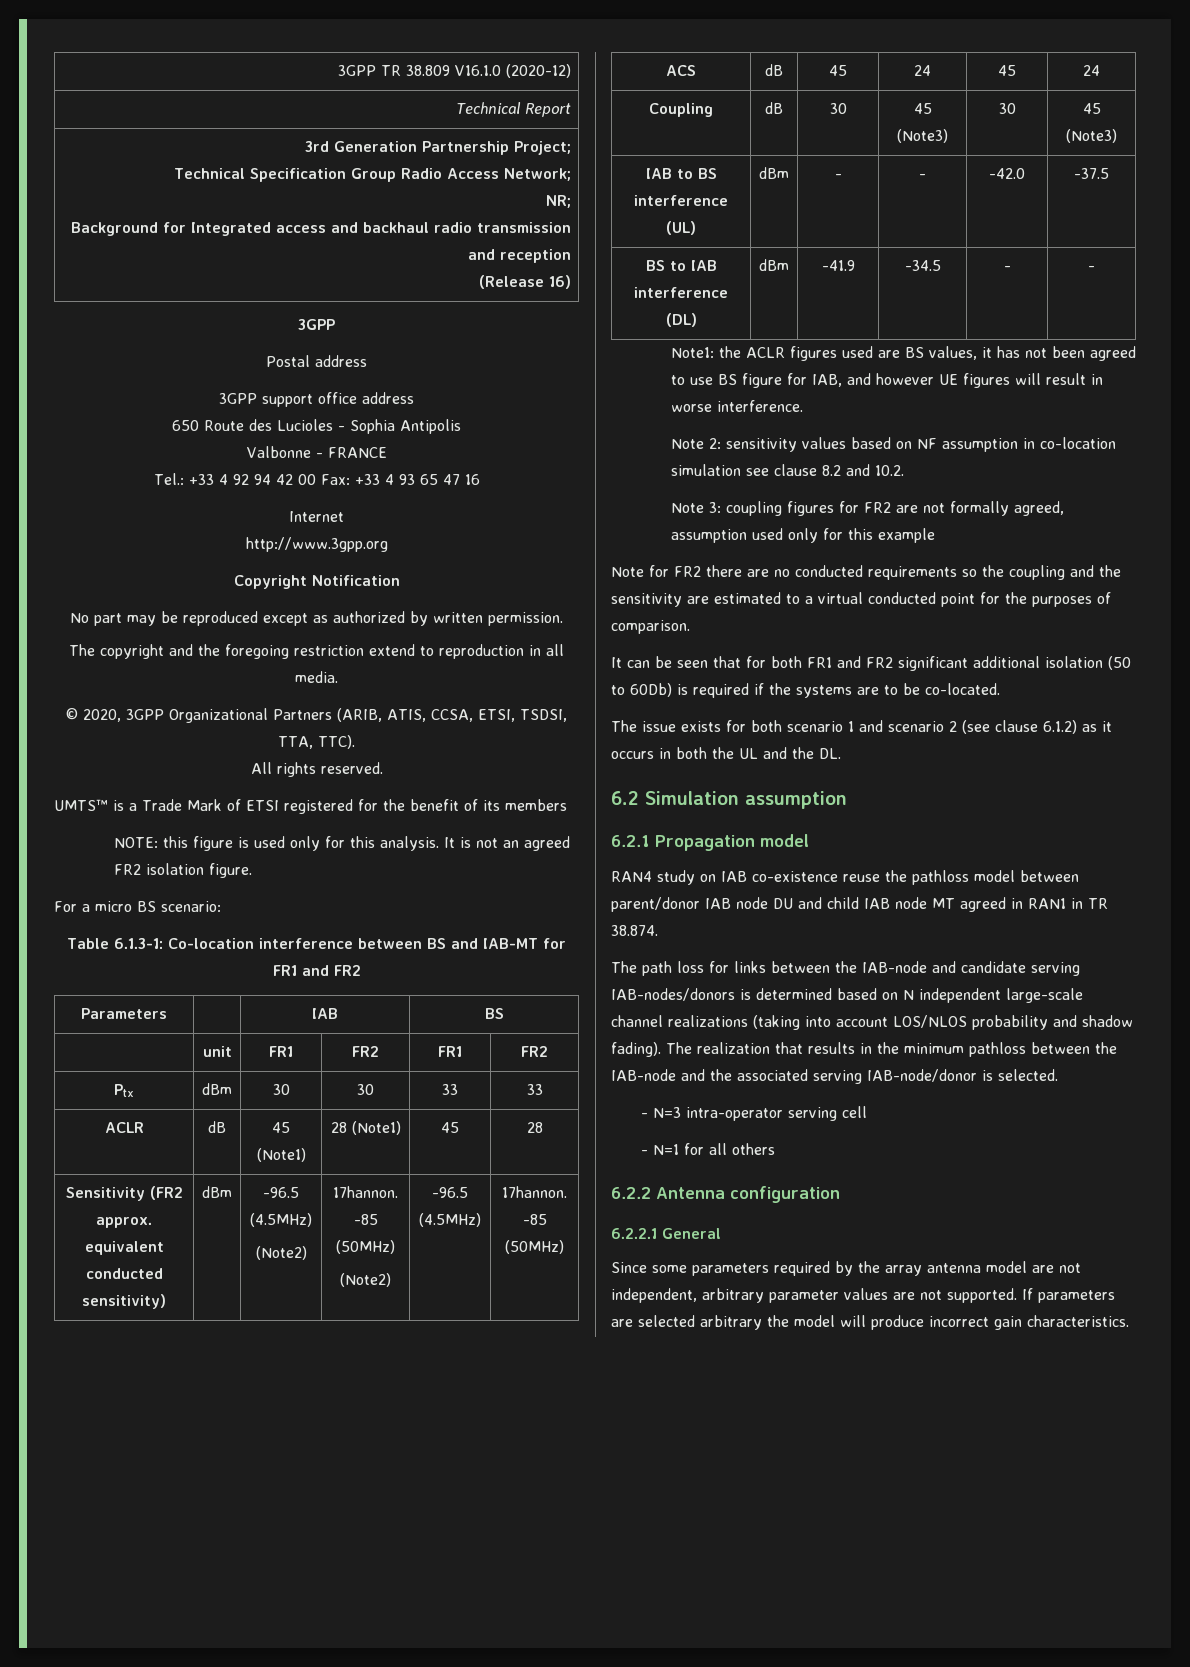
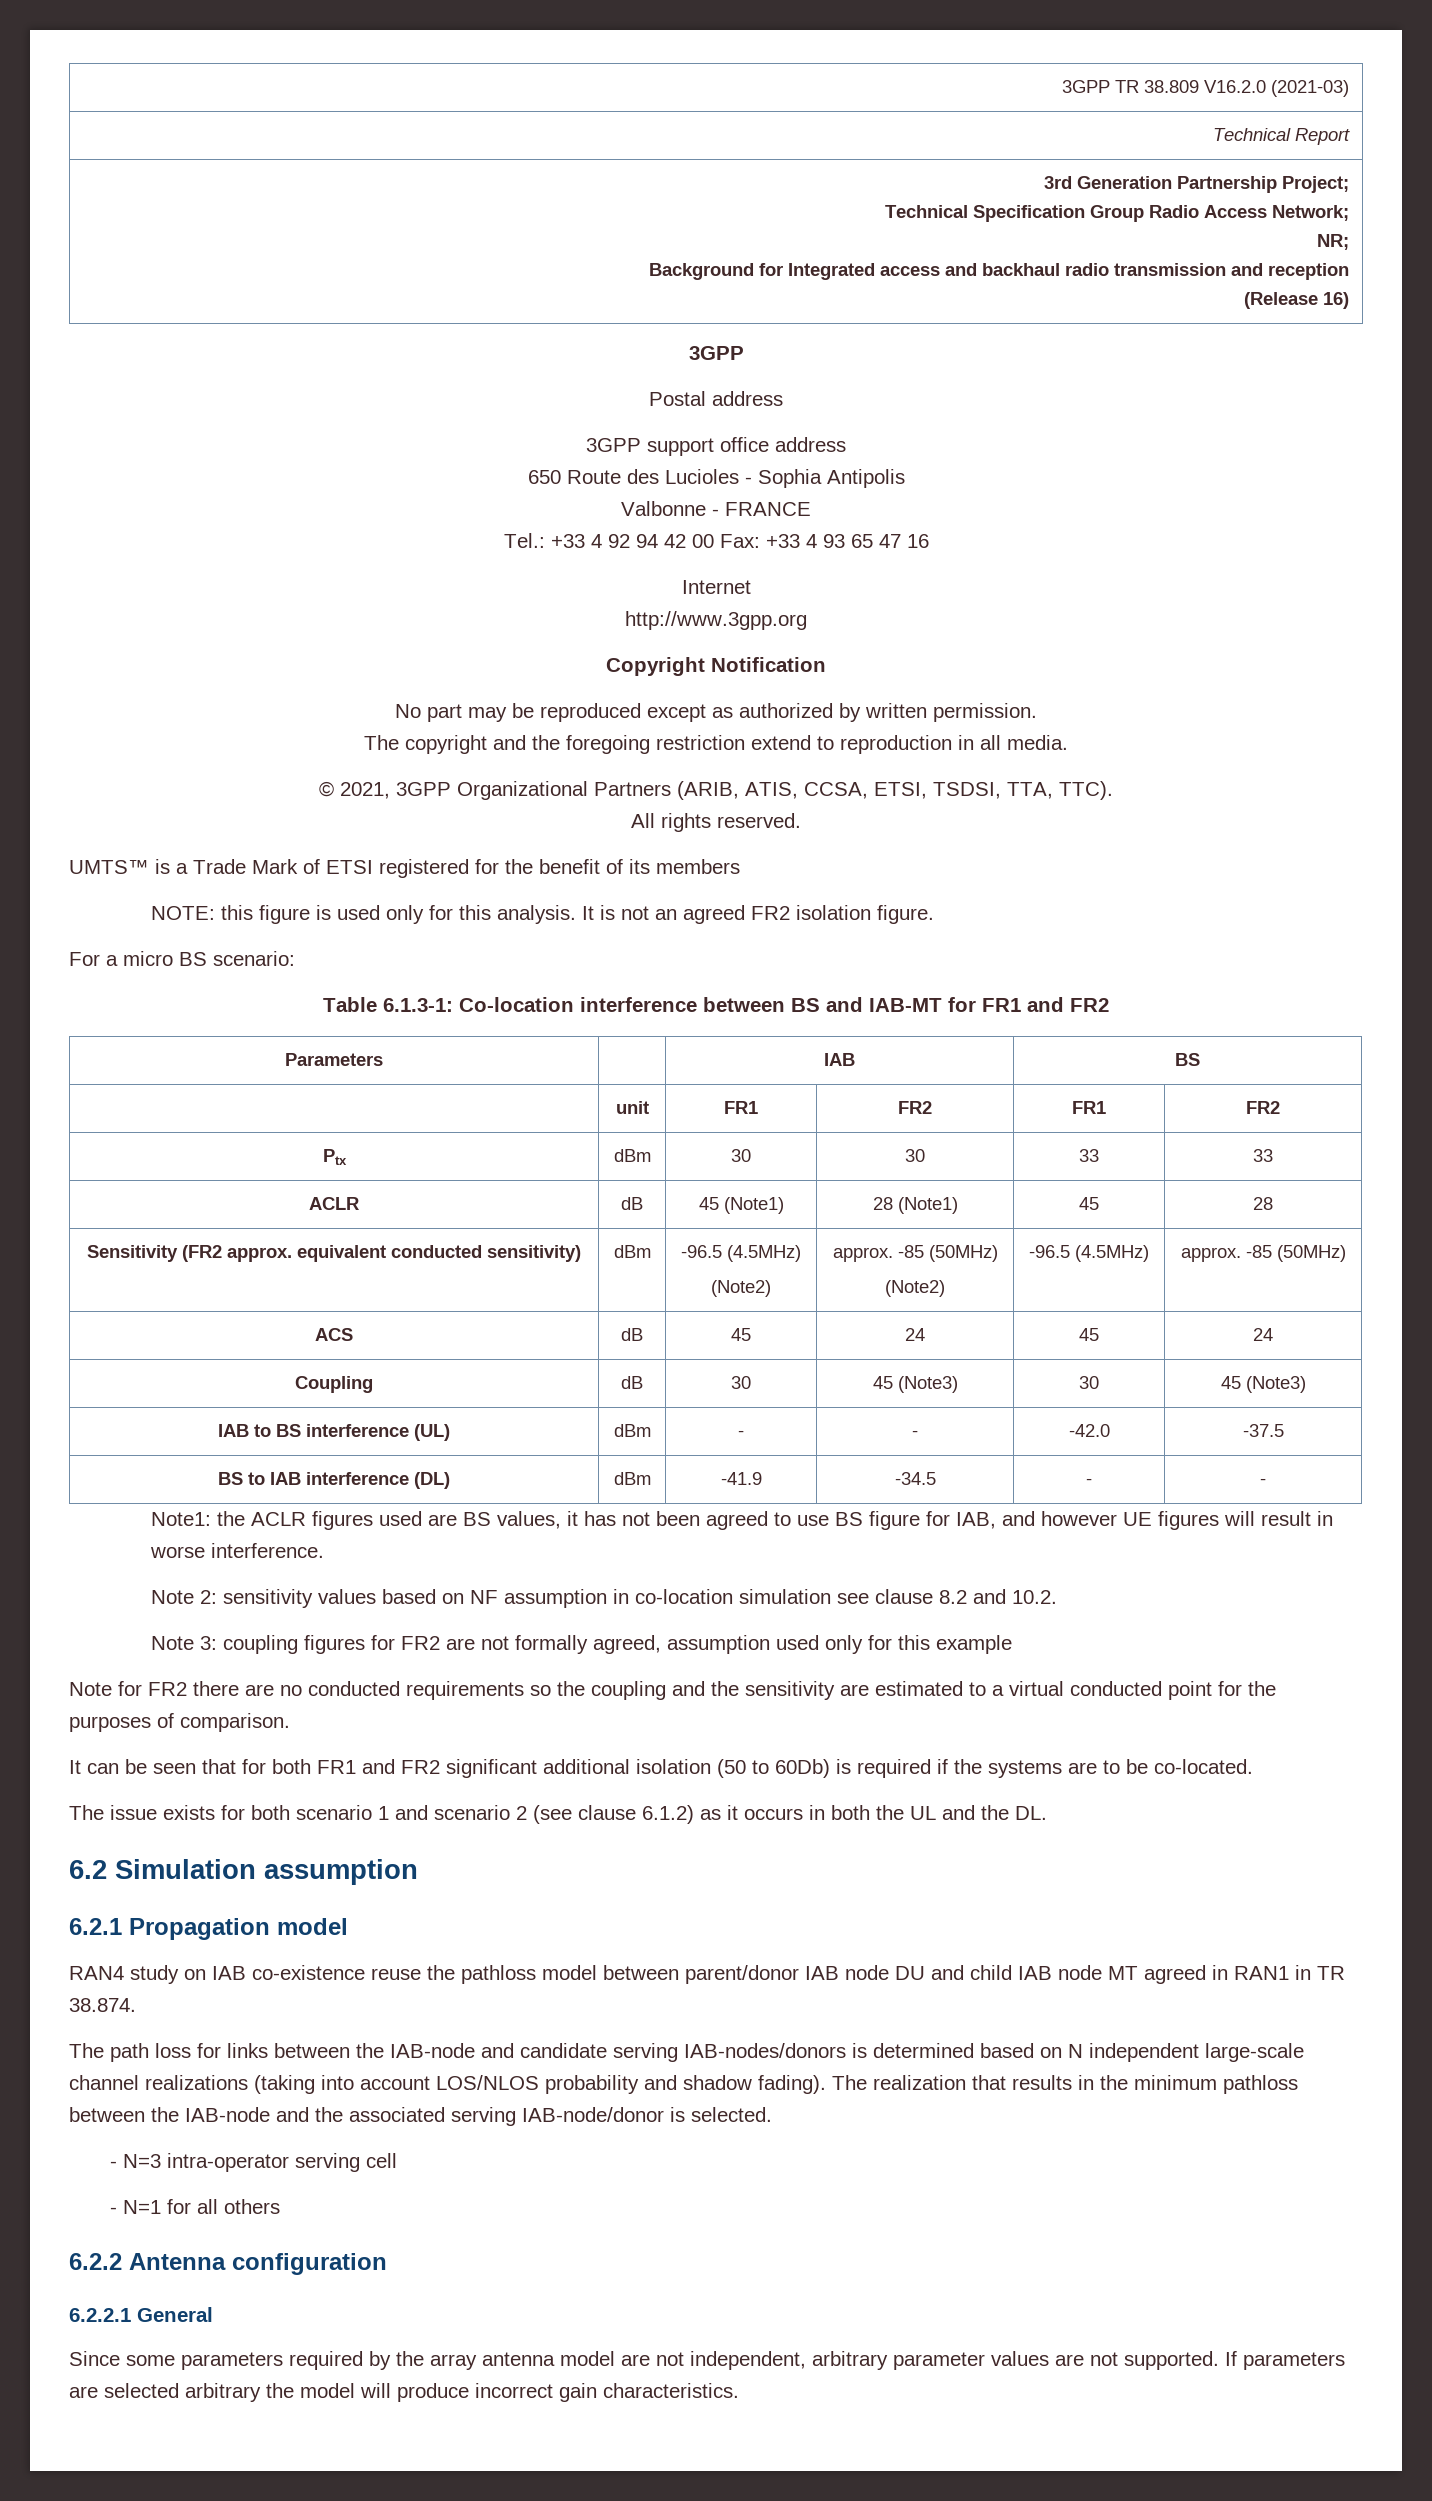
- 3GPP TR 38.809 V16.1.0 (2020-12)
+ 3GPP TR 38.809 V16.2.0 (2021-03)
- © 2020, 3GPP Organizational Partners (ARIB, ATIS, CCSA, ETSI, TSDSI, TTA, TTC).
+ © 2021, 3GPP Organizational Partners (ARIB, ATIS, CCSA, ETSI, TSDSI, TTA, TTC).
  Sensitivity (FR2 approx. equivalent conducted sensitivity) | dBm | -96.5 (4.5MHz)
- (Note2) | 17hannon. -85 (50MHz)
- (Note2) | -96.5 (4.5MHz) | 17hannon. -85 (50MHz)
+ (Note2) | approx. -85 (50MHz)
+ (Note2) | -96.5 (4.5MHz) | approx. -85 (50MHz)

